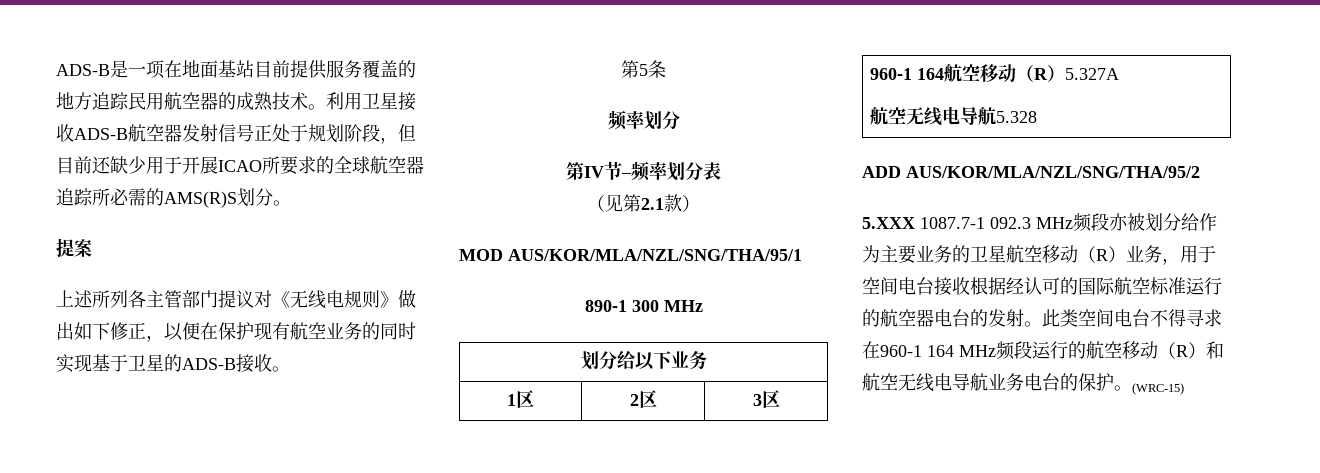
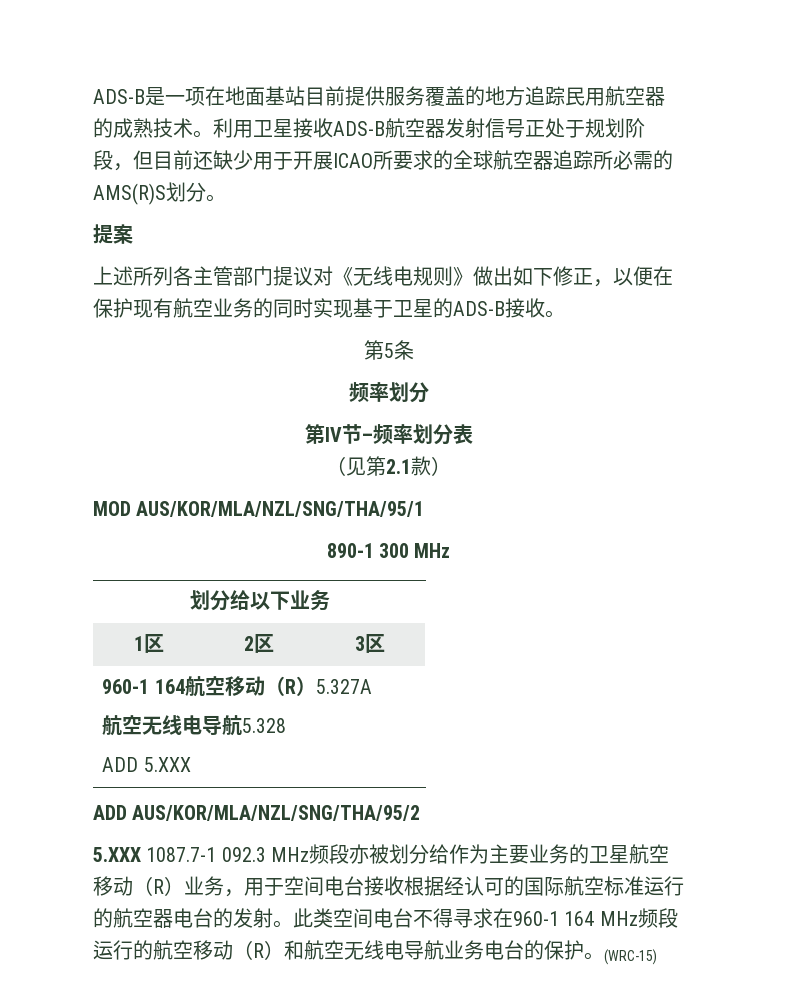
  960-1 164航空移动（R）5.327A
  航空无线电导航5.328
+ ADD 5.XXX

